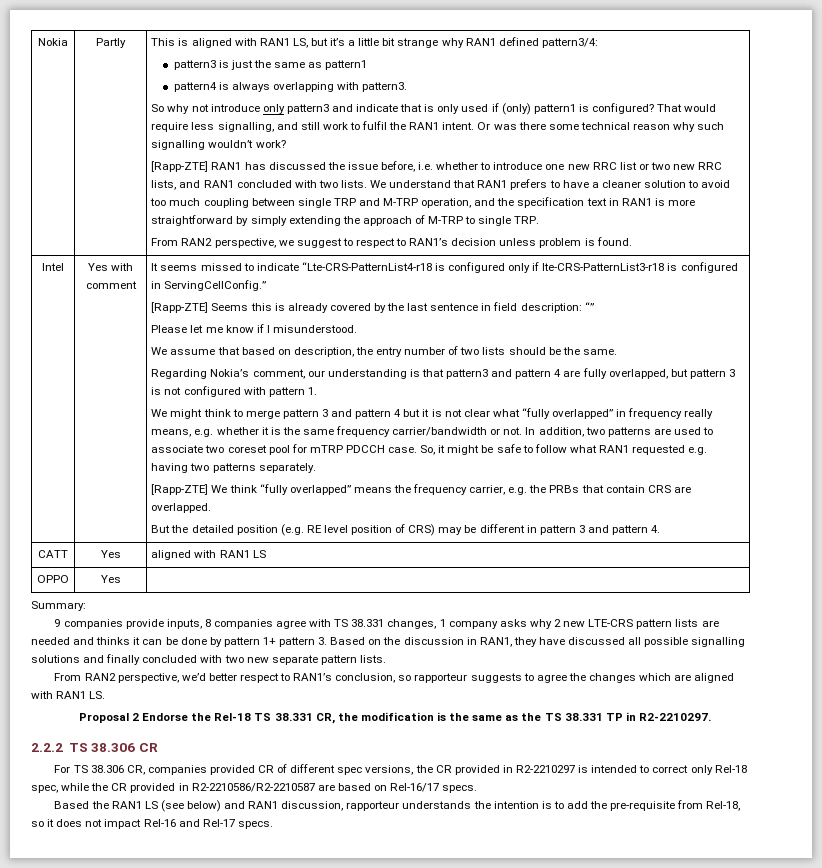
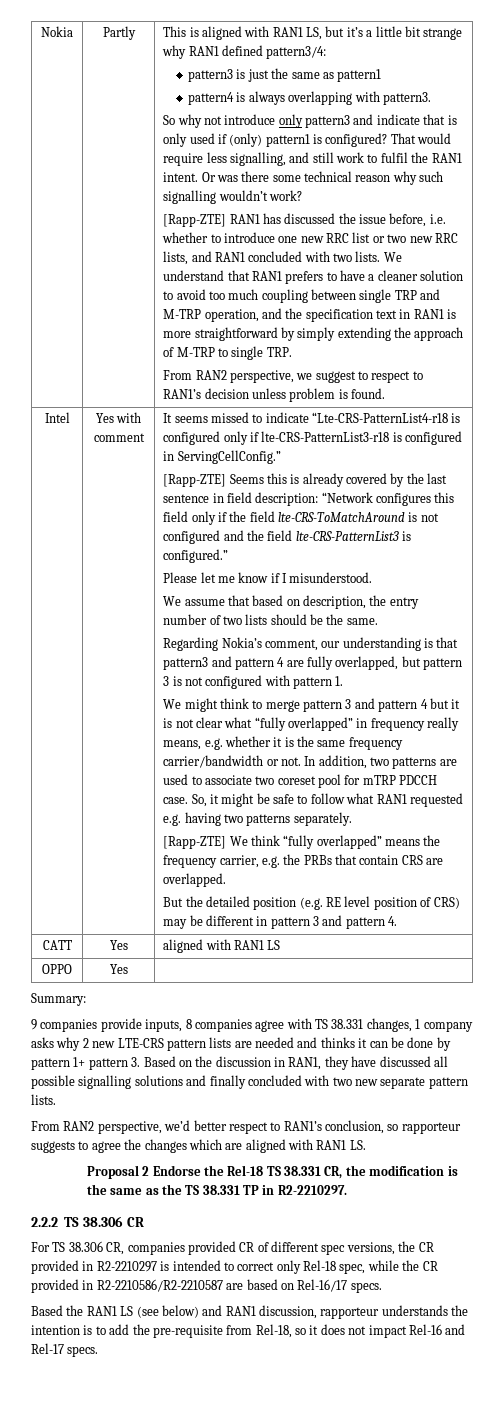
- [Rapp-ZTE] Seems this is already covered by the last sentence in field description: “”
+ [Rapp-ZTE] Seems this is already covered by the last sentence in field description: “Network configures this field only if the field lte-CRS-ToMatchAround is not configured and the field lte-CRS-PatternList3 is configured.”

